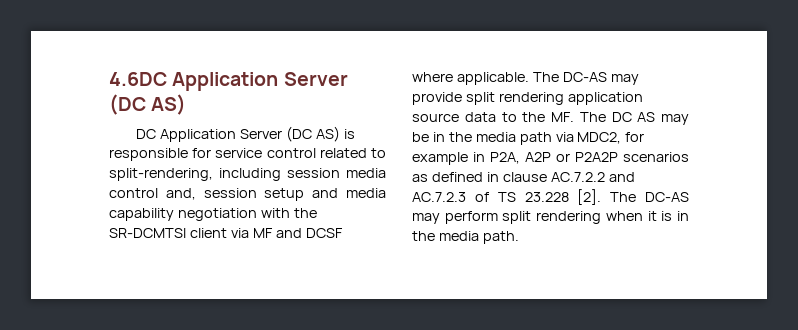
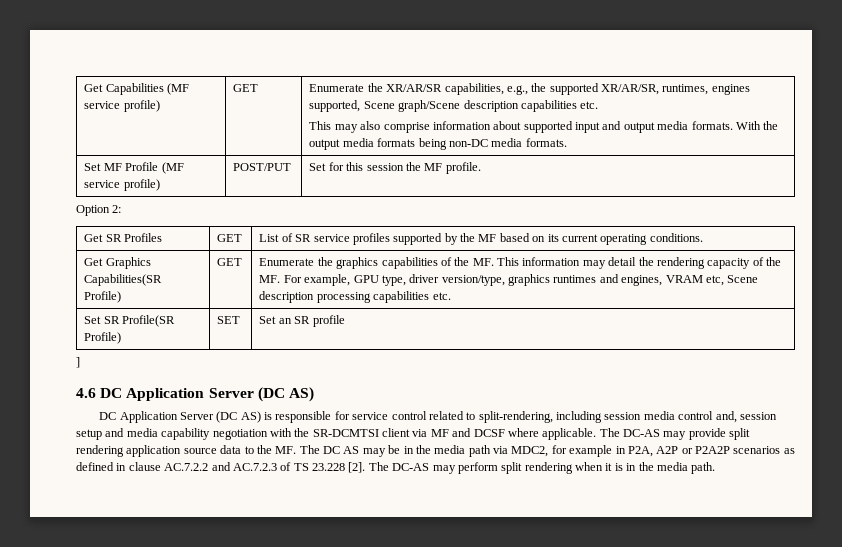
- 4.6DC Application Server (DC AS)
+ Get Capabilities (MF service profile) | GET | Enumerate the XR/AR/SR capabilities, e.g., the supported XR/AR/SR, runtimes, engines supported, Scene graph/Scene description capabilities etc.
+ This may also comprise information about supported input and output media formats. With the output media formats being non-DC media formats.
+ Set MF Profile (MF service profile) | POST/PUT | Set for this session the MF profile.
+ Option 2:
+ Get SR Profiles | GET | List of SR service profiles supported by the MF based on its current operating conditions.
+ Get Graphics Capabilities(SR Profile) | GET | Enumerate the graphics capabilities of the MF. This information may detail the rendering capacity of the MF. For example, GPU type, driver version/type, graphics runtimes and engines, VRAM etc, Scene description processing capabilities etc.
+ Set SR Profile(SR Profile) | SET | Set an SR profile
+ ]
+ 4.6 DC Application Server (DC AS)

